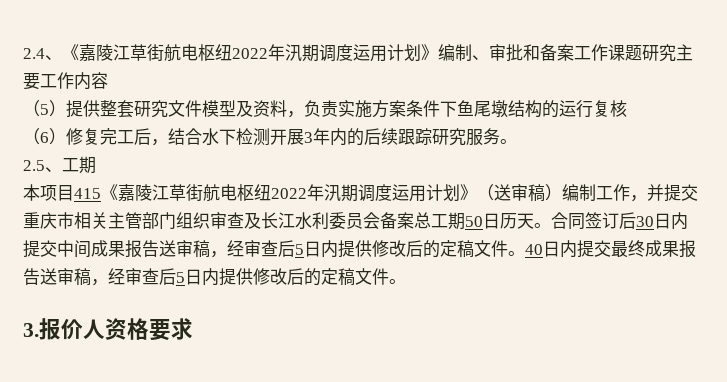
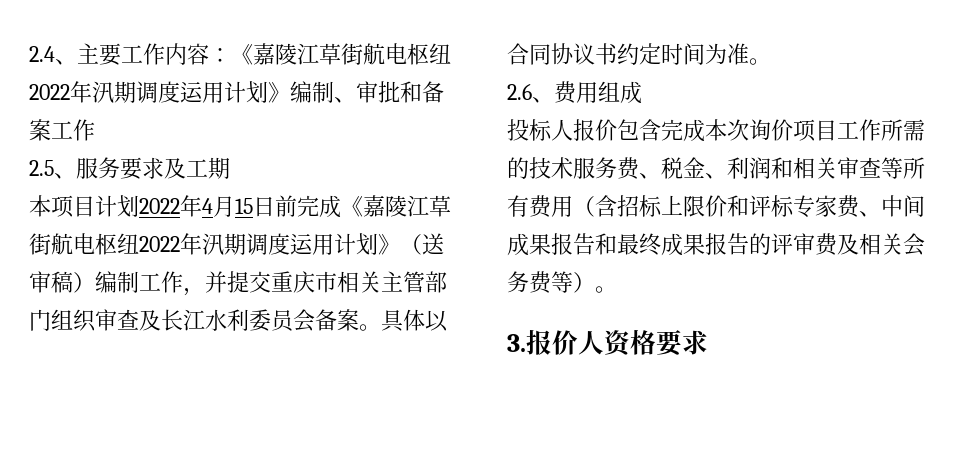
- 2.4、《嘉陵江草街航电枢纽2022年汛期调度运用计划》编制、审批和备案工作课题研究主要工作内容
- （5）提供整套研究文件模型及资料，负责实施方案条件下鱼尾墩结构的运行复核
- （6）修复完工后，结合水下检测开展3年内的后续跟踪研究服务。
+ 2.4、主要工作内容：《嘉陵江草街航电枢纽2022年汛期调度运用计划》编制、审批和备案工作
- 2.5、工期
+ 2.5、服务要求及工期
- 本项目415《嘉陵江草街航电枢纽2022年汛期调度运用计划》（送审稿）编制工作，并提交重庆市相关主管部门组织审查及长江水利委员会备案总工期50日历天。合同签订后30日内提交中间成果报告送审稿，经审查后5日内提供修改后的定稿文件。40日内提交最终成果报告送审稿，经审查后5日内提供修改后的定稿文件。
+ 本项目计划2022年4月15日前完成《嘉陵江草街航电枢纽2022年汛期调度运用计划》（送审稿）编制工作，并提交重庆市相关主管部门组织审查及长江水利委员会备案。具体以合同协议书约定时间为准。
+ 2.6、费用组成
+ 投标人报价包含完成本次询价项目工作所需的技术服务费、税金、利润和相关审查等所有费用（含招标上限价和评标专家费、中间成果报告和最终成果报告的评审费及相关会务费等）。

